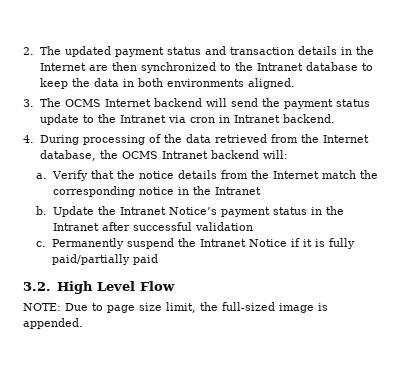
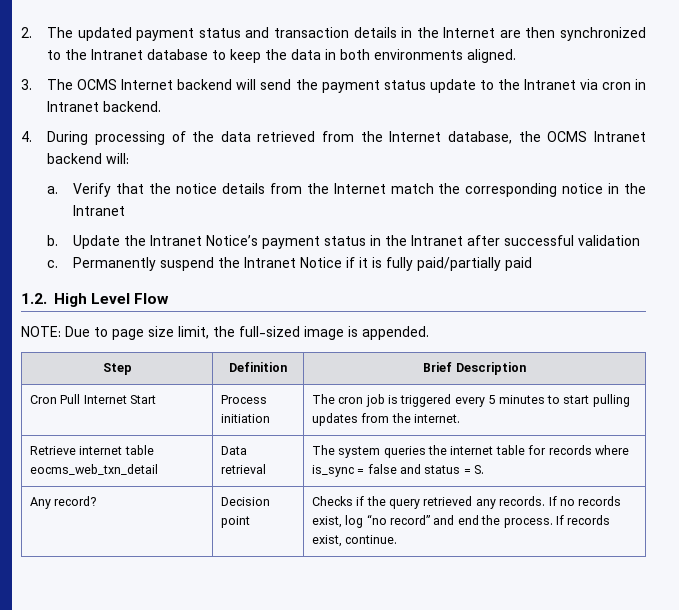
- 3.2. High Level Flow
+ 1.2. High Level Flow
+ Step | Definition | Brief Description
+ Cron Pull Internet Start | Process initiation | The cron job is triggered every 5 minutes to start pulling updates from the internet.
+ Retrieve internet table eocms_web_txn_detail | Data retrieval | The system queries the internet table for records where is_sync = false and status = S.
+ Any record? | Decision point | Checks if the query retrieved any records. If no records exist, log “no record” and end the process. If records exist, continue.

